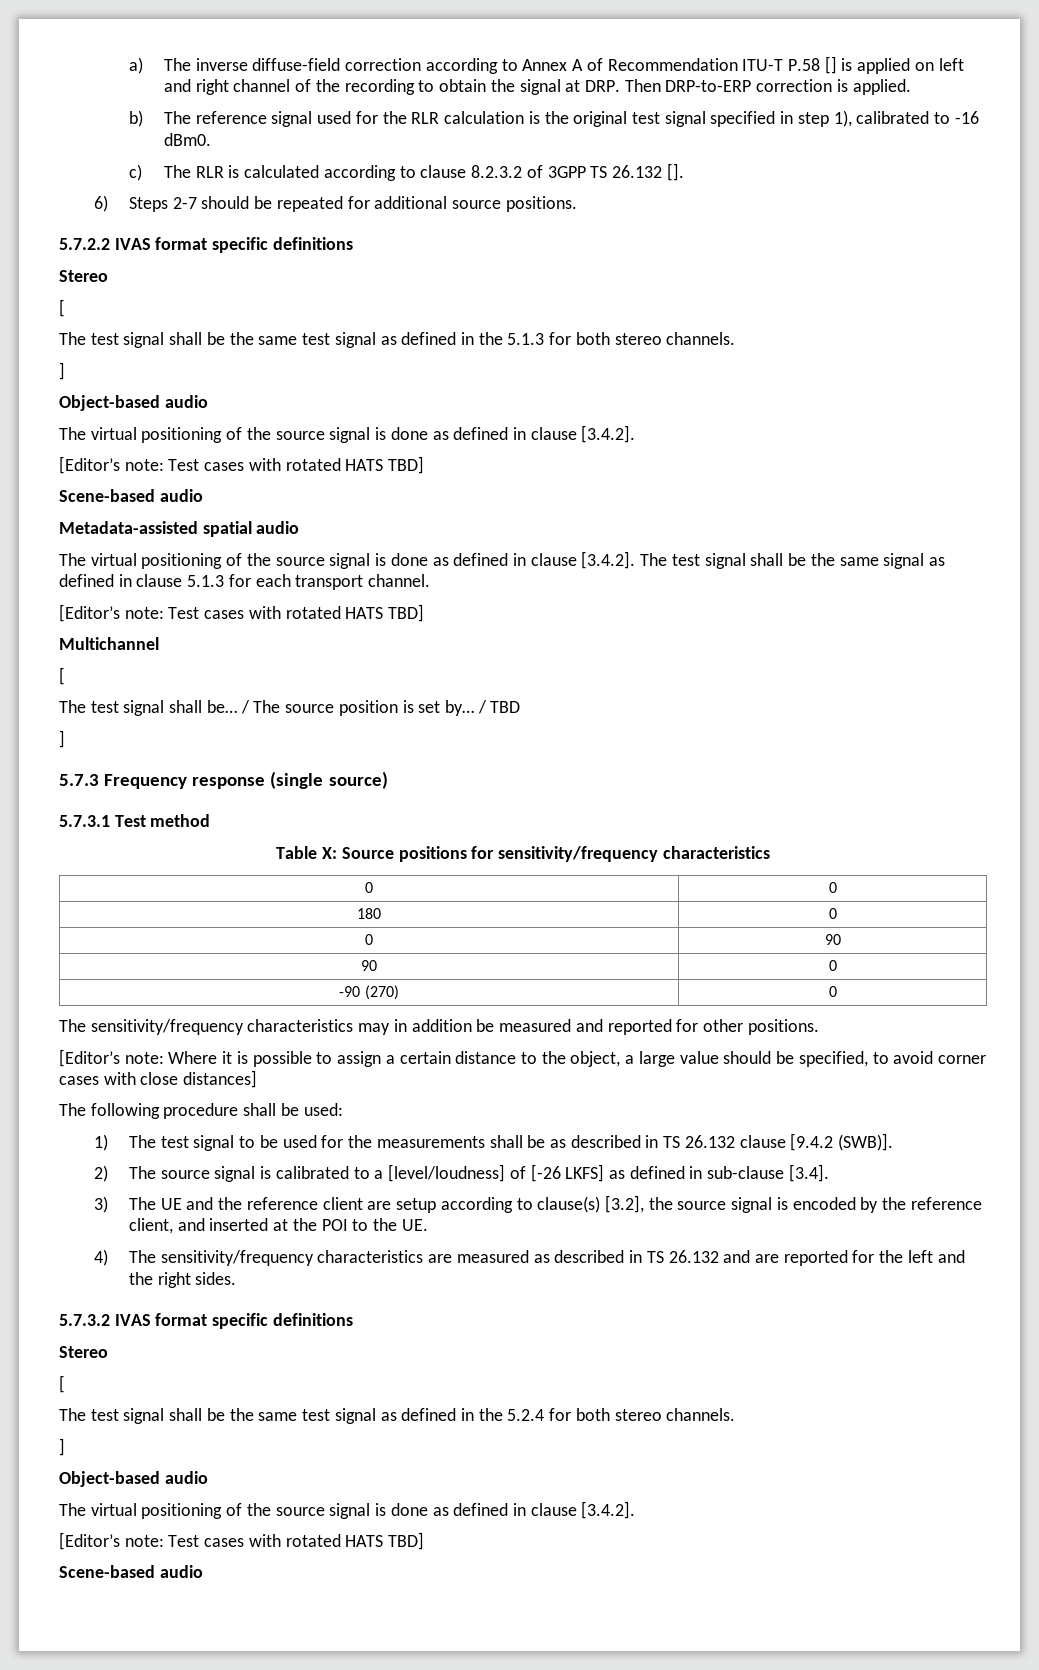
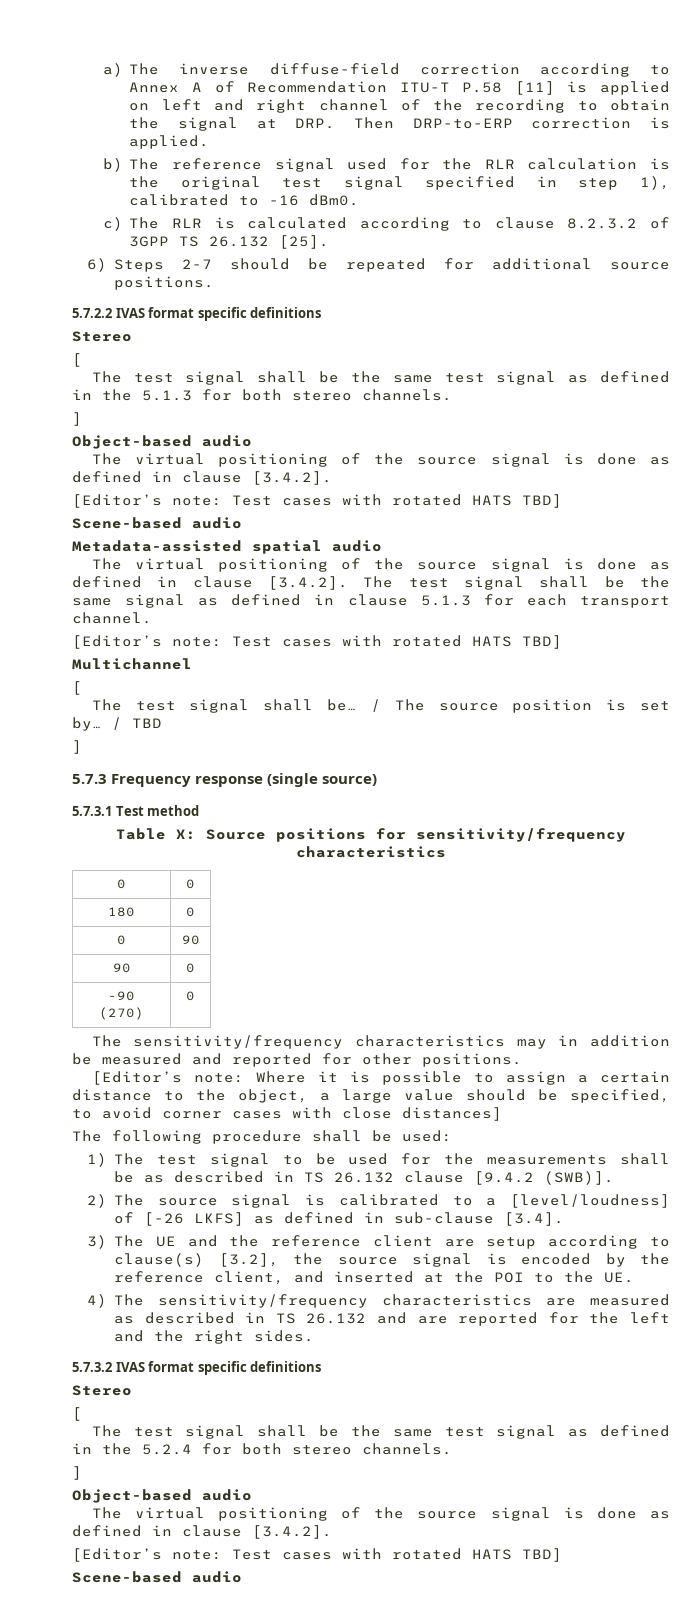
- a) The inverse diffuse-field correction according to Annex A of Recommendation ITU-T P.58 [] is applied on left and right channel of the recording to obtain the signal at DRP. Then DRP-to-ERP correction is applied.
+ a) The inverse diffuse-field correction according to Annex A of Recommendation ITU-T P.58 [11] is applied on left and right channel of the recording to obtain the signal at DRP. Then DRP-to-ERP correction is applied.
- c) The RLR is calculated according to clause 8.2.3.2 of 3GPP TS 26.132 [].
+ c) The RLR is calculated according to clause 8.2.3.2 of 3GPP TS 26.132 [25].

